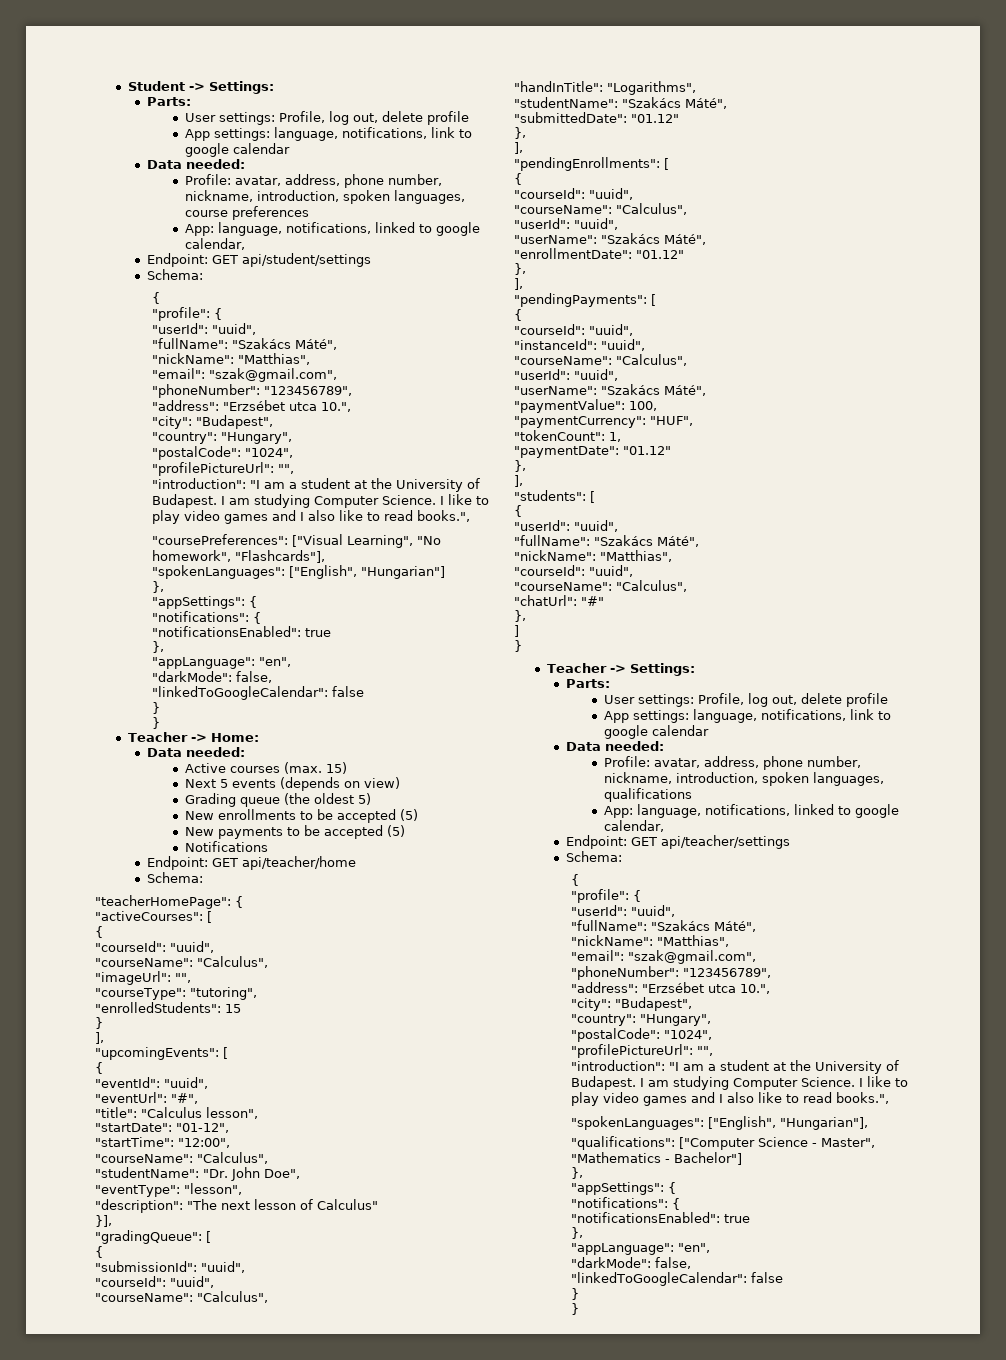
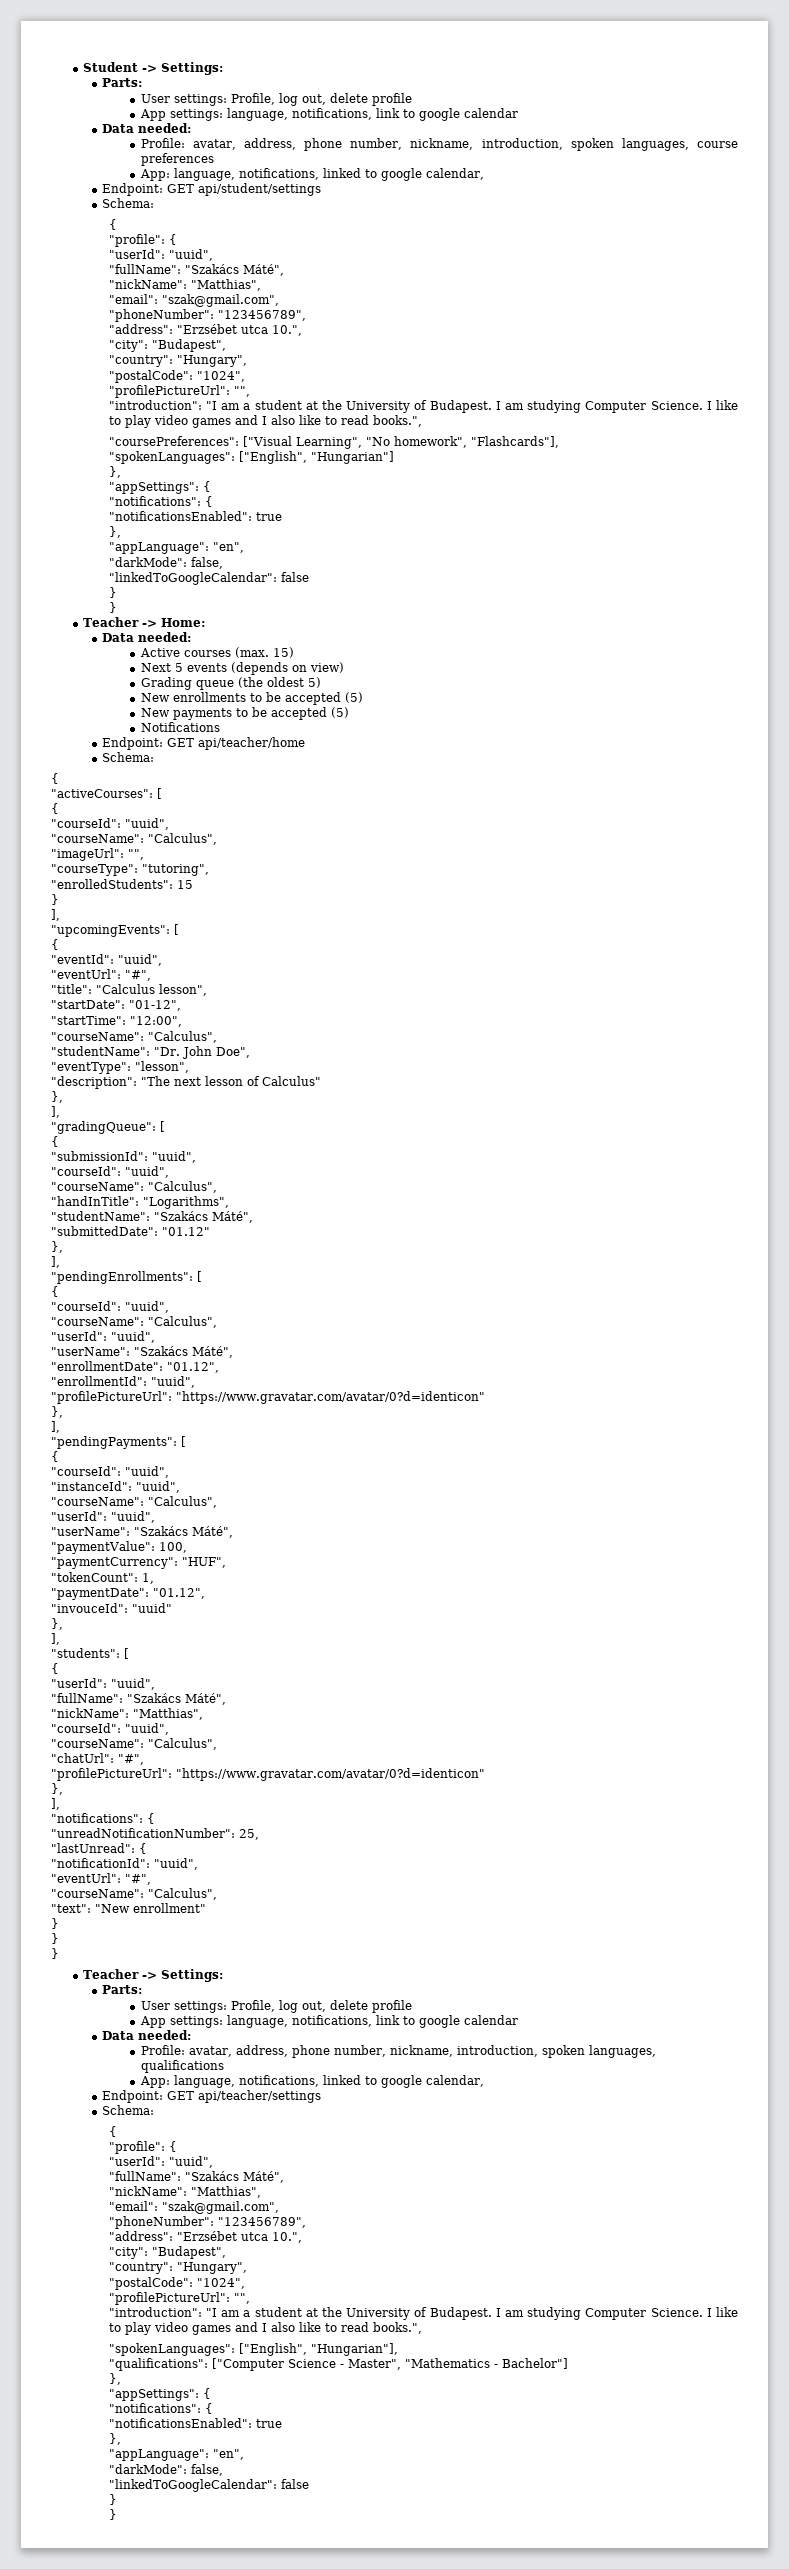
  Endpoint: GET api/teacher/home
  Schema:
- "teacherHomePage": {
+ {
  "description": "The next lesson of Calculus"
- }],
+ },
+ ],
- "enrollmentDate": "01.12"
+ "enrollmentDate": "01.12",
+ "enrollmentId": "uuid",
+ "profilePictureUrl": "https://www.gravatar.com/avatar/0?d=identicon"
- "paymentDate": "01.12"
+ "paymentDate": "01.12",
+ "invouceId": "uuid"
- "chatUrl": "#"
+ "chatUrl": "#",
+ "profilePictureUrl": "https://www.gravatar.com/avatar/0?d=identicon"
  },
- ]
+ ],
+ "notifications": {
+ "unreadNotificationNumber": 25,
+ "lastUnread": {
+ "notificationId": "uuid",
+ "eventUrl": "#",
+ "courseName": "Calculus",
+ "text": "New enrollment"
+ }
+ }

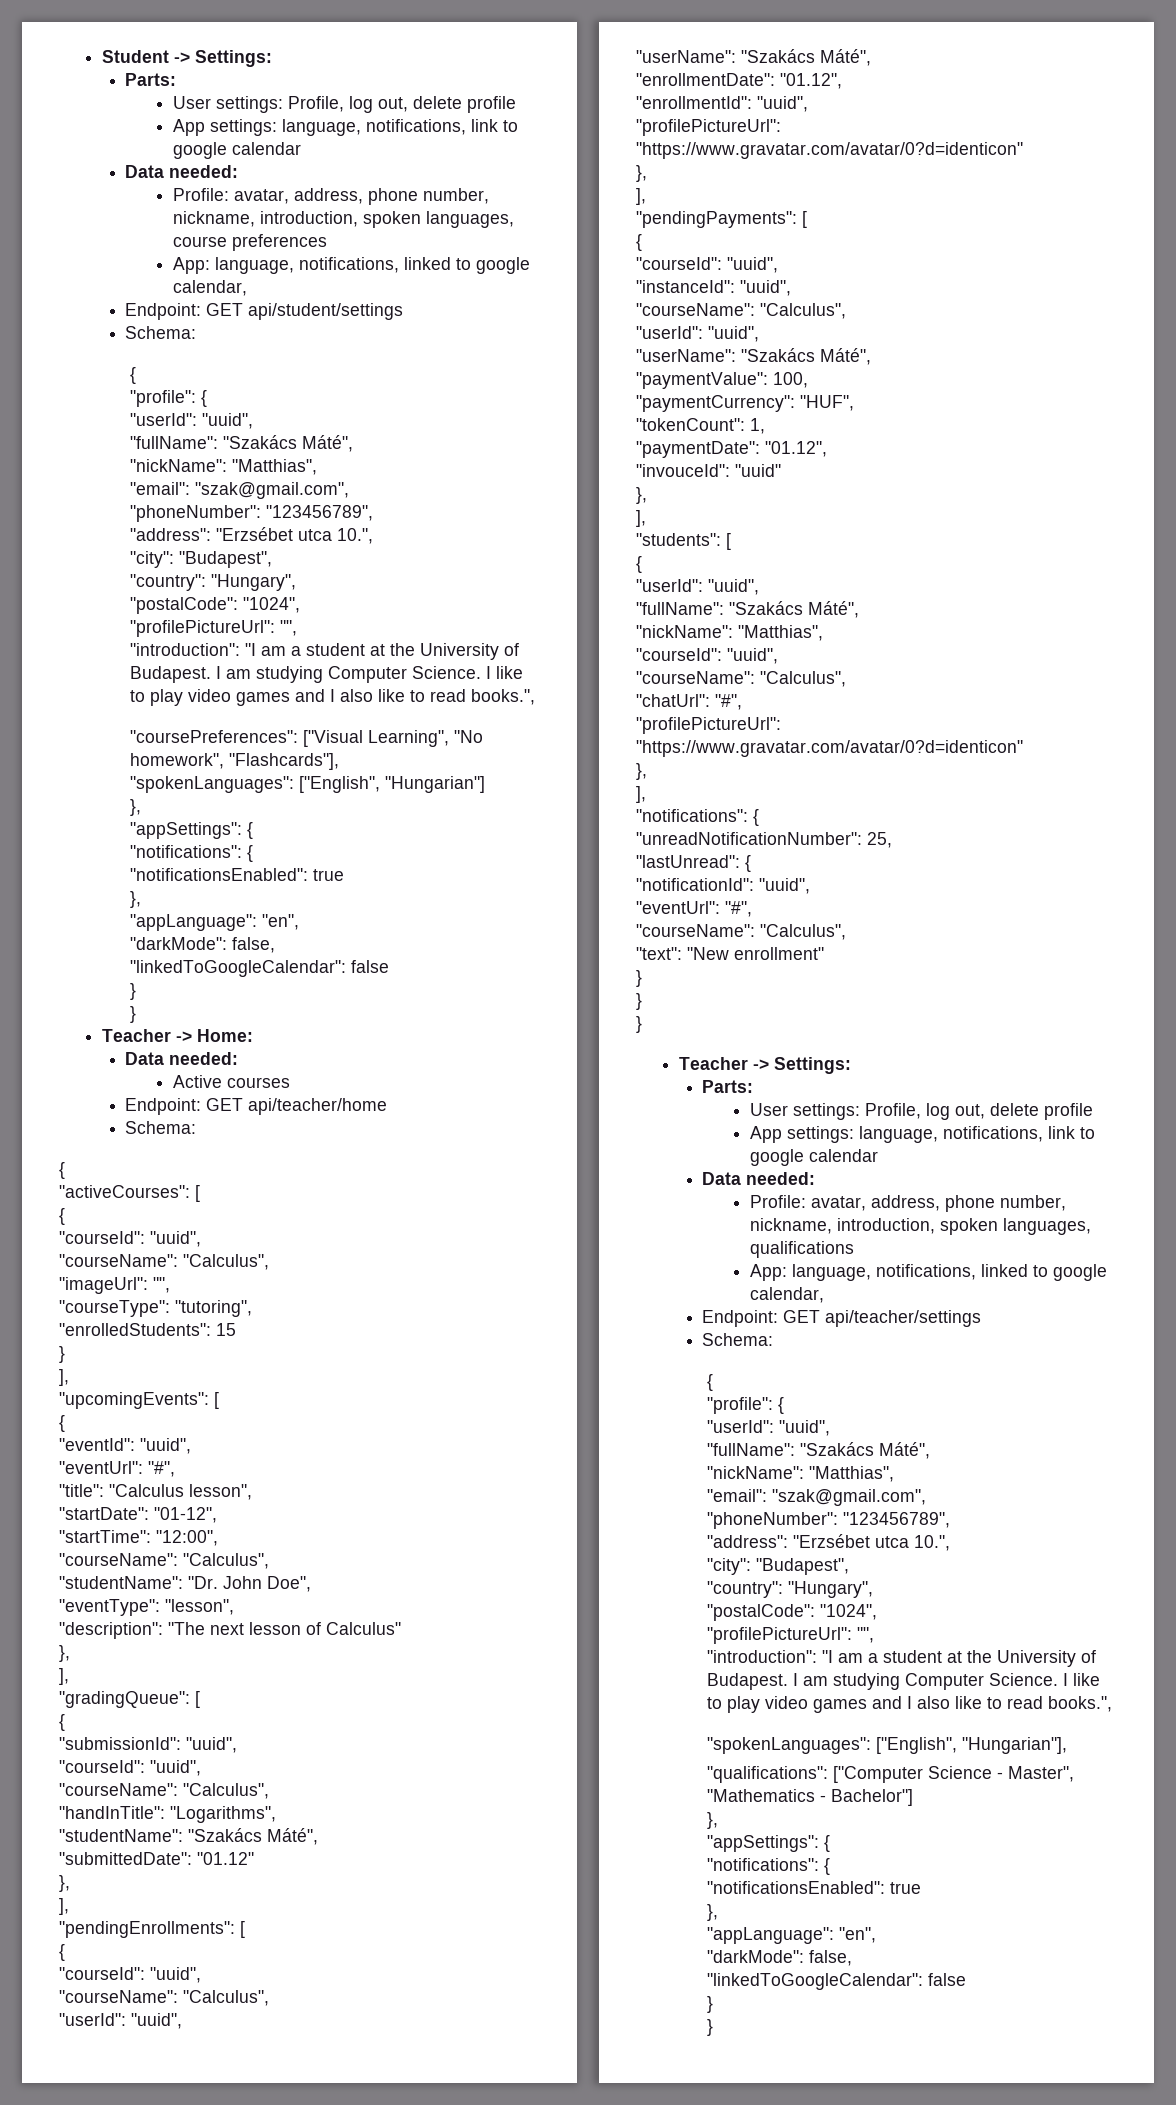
- Active courses (max. 15)
- Next 5 events (depends on view)
- Grading queue (the oldest 5)
- New enrollments to be accepted (5)
- New payments to be accepted (5)
- Notifications
+ Active courses

